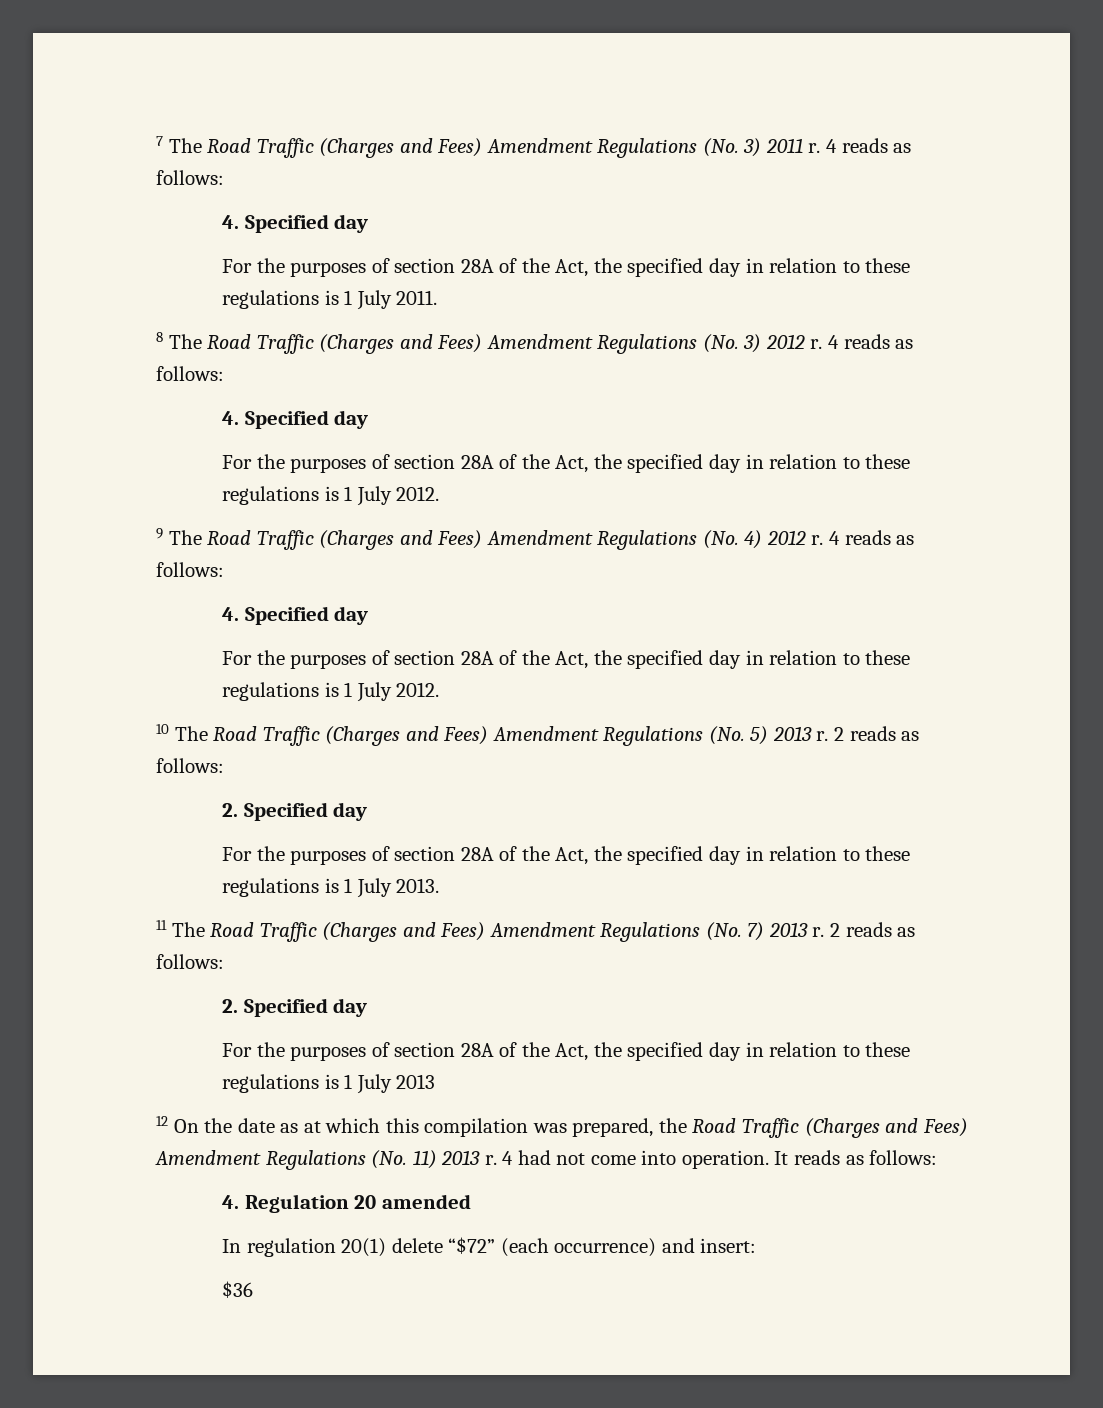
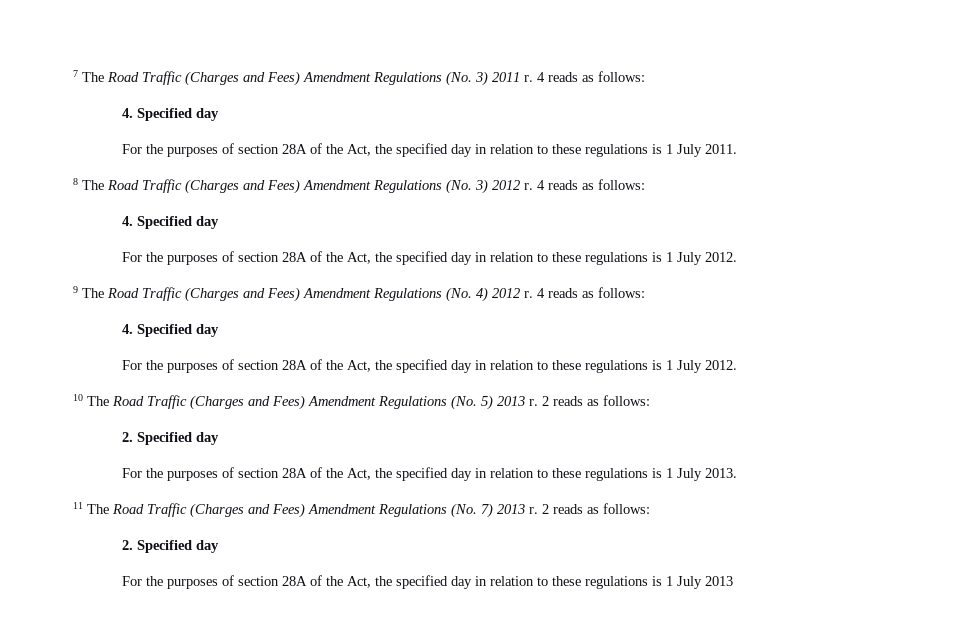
- 12 On the date as at which this compilation was prepared, the Road Traffic (Charges and Fees) Amendment Regulations (No. 11) 2013 r. 4 had not come into operation. It reads as follows:
- 4. Regulation 20 amended
- In regulation 20(1) delete “$72” (each occurrence) and insert:
- $36

